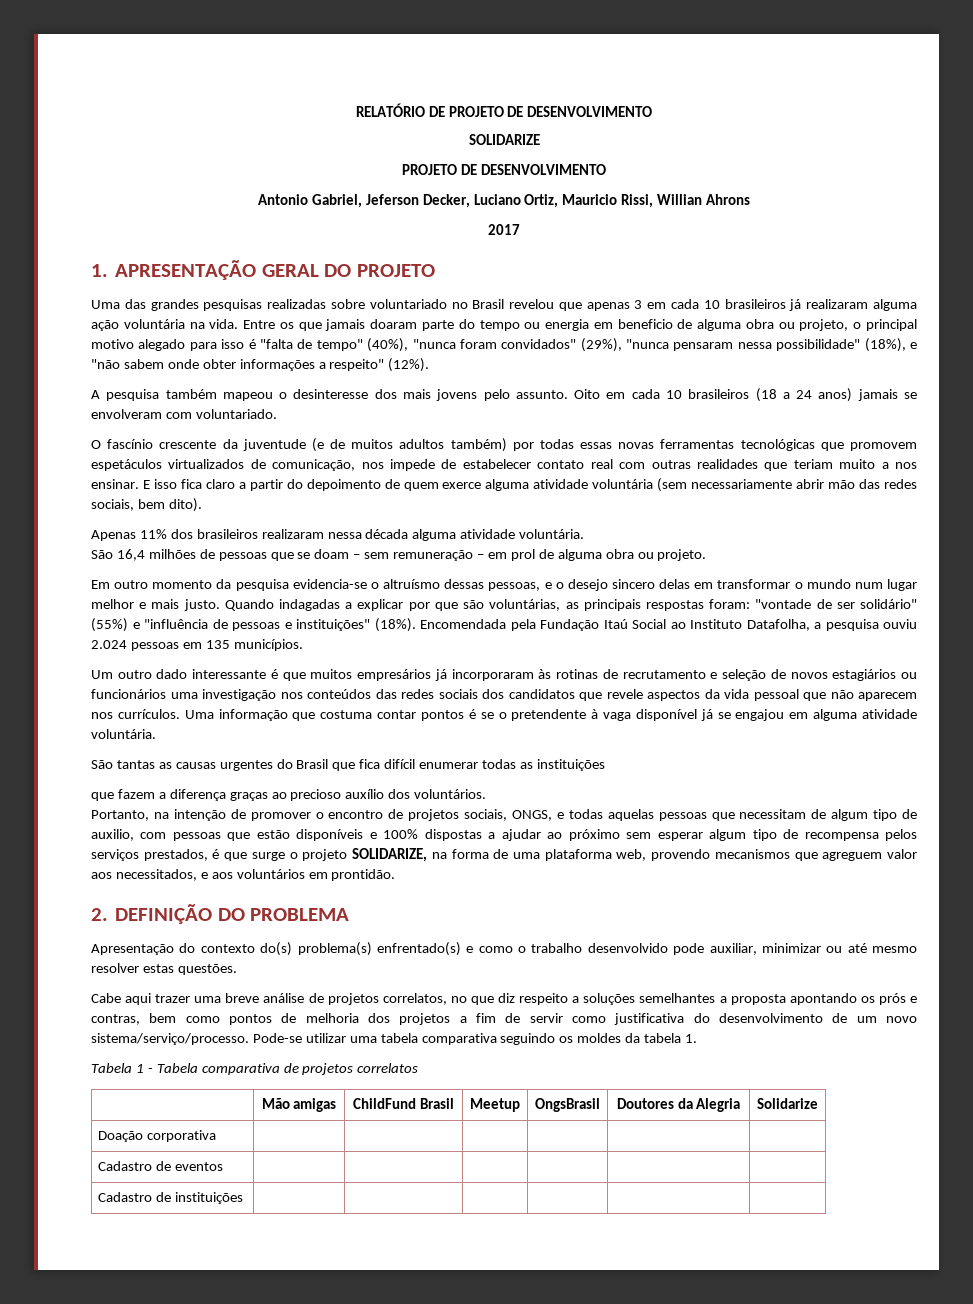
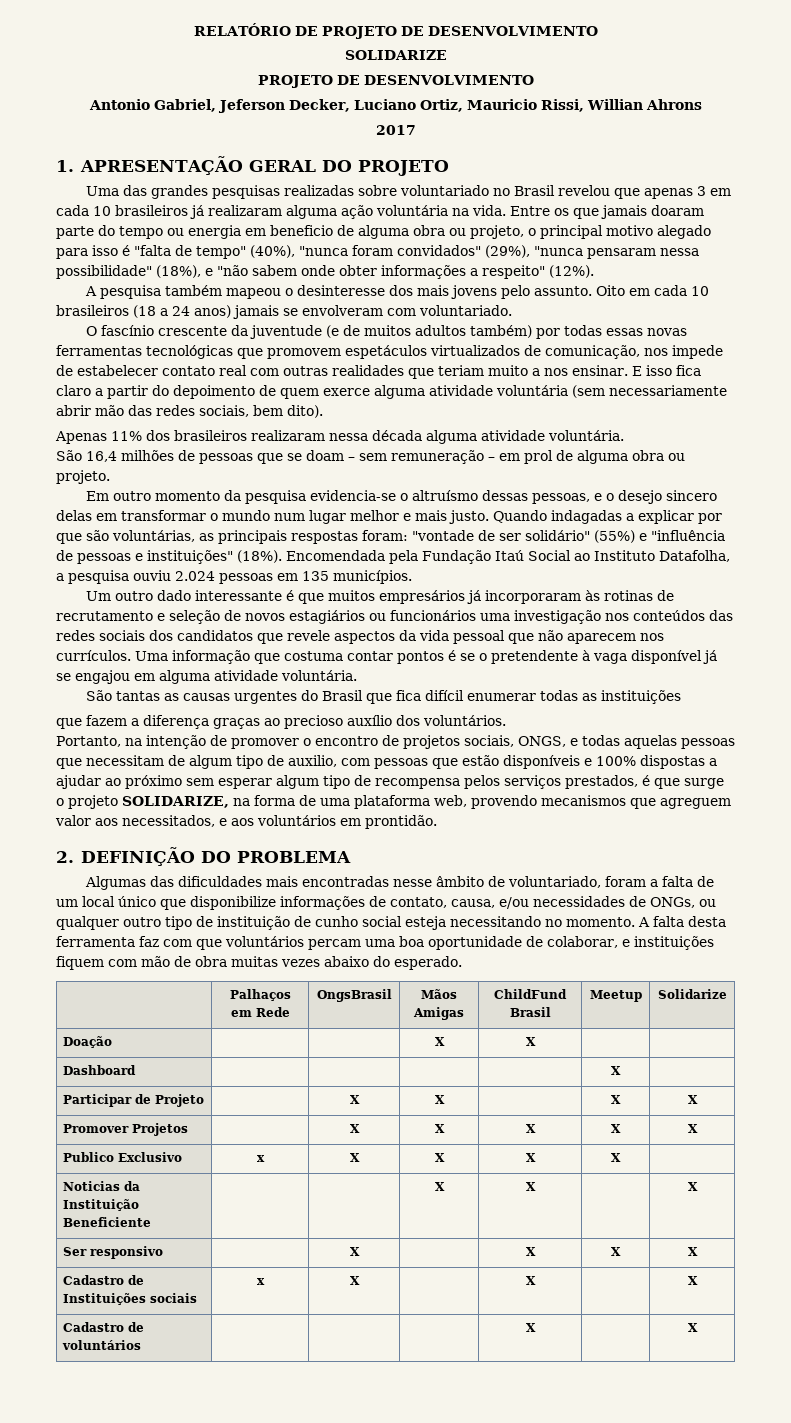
- Apresentação do contexto do(s) problema(s) enfrentado(s) e como o trabalho desenvolvido pode auxiliar, minimizar ou até mesmo resolver estas questões.
- Cabe aqui trazer uma breve análise de projetos correlatos, no que diz respeito a soluções semelhantes a proposta apontando os prós e contras, bem como pontos de melhoria dos projetos a fim de servir como justificativa do desenvolvimento de um novo sistema/serviço/processo. Pode-se utilizar uma tabela comparativa seguindo os moldes da tabela 1.
- Tabela 1 - Tabela comparativa de projetos correlatos
- | Mão amigas | ChildFund Brasil | Meetup | OngsBrasil | Doutores da Alegria | Solidarize
- Doação corporativa | | | | | |
- Cadastro de eventos | | | | | |
- Cadastro de instituições | | | | | |
+ Algumas das dificuldades mais encontradas nesse âmbito de voluntariado, foram a falta de um local único que disponibilize informações de contato, causa, e/ou necessidades de ONGs, ou qualquer outro tipo de instituição de cunho social esteja necessitando no momento. A falta desta ferramenta faz com que voluntários percam uma boa oportunidade de colaborar, e instituições fiquem com mão de obra muitas vezes abaixo do esperado.
+ | Palhaços em Rede | OngsBrasil | Mãos Amigas | ChildFund Brasil | Meetup | Solidarize
+ Doação | | | X | X | |
+ Dashboard | | | | | X |
+ Participar de Projeto | | X | X | | X | X
+ Promover Projetos | | X | X | X | X | X
+ Publico Exclusivo | x | X | X | X | X |
+ Noticias da Instituição Beneficiente | | | X | X | | X
+ Ser responsivo | | X | | X | X | X
+ Cadastro de Instituições sociais | x | X | | X | | X
+ Cadastro de voluntários | | | | X | | X

